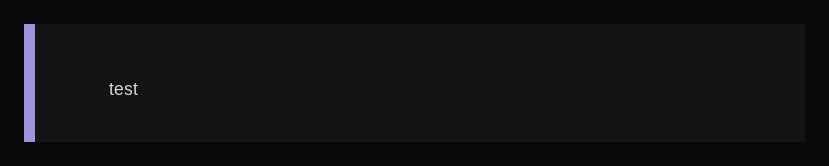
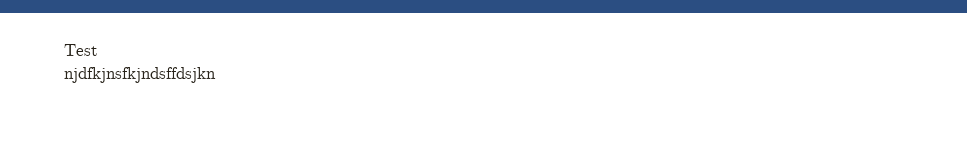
- test
+ Test
+ njdfkjnsfkjndsffdsjkn

